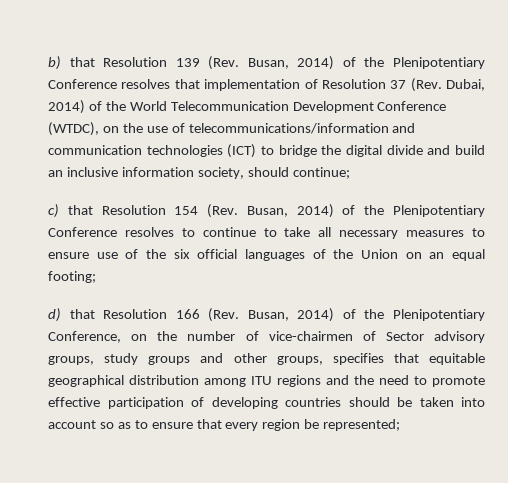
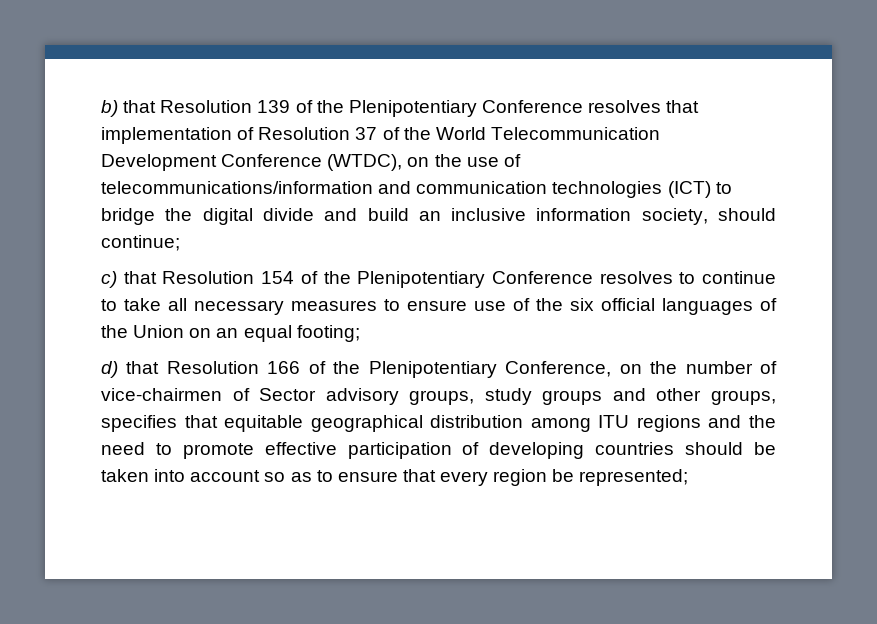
- b) that Resolution 139 (Rev. Busan, 2014) of the Plenipotentiary Conference resolves that implementation of Resolution 37 (Rev. Dubai, 2014) of the World Telecommunication Development Conference (WTDC), on the use of telecommunications/information and communication technologies (ICT) to bridge the digital divide and build an inclusive information society, should continue;
+ b) that Resolution 139 of the Plenipotentiary Conference resolves that implementation of Resolution 37 of the World Telecommunication Development Conference (WTDC), on the use of telecommunications/information and communication technologies (ICT) to bridge the digital divide and build an inclusive information society, should continue;
- c) that Resolution 154 (Rev. Busan, 2014) of the Plenipotentiary Conference resolves to continue to take all necessary measures to ensure use of the six official languages of the Union on an equal footing;
+ c) that Resolution 154 of the Plenipotentiary Conference resolves to continue to take all necessary measures to ensure use of the six official languages of the Union on an equal footing;
- d) that Resolution 166 (Rev. Busan, 2014) of the Plenipotentiary Conference, on the number of vice-chairmen of Sector advisory groups, study groups and other groups, specifies that equitable geographical distribution among ITU regions and the need to promote effective participation of developing countries should be taken into account so as to ensure that every region be represented;
+ d) that Resolution 166 of the Plenipotentiary Conference, on the number of vice-chairmen of Sector advisory groups, study groups and other groups, specifies that equitable geographical distribution among ITU regions and the need to promote effective participation of developing countries should be taken into account so as to ensure that every region be represented;

